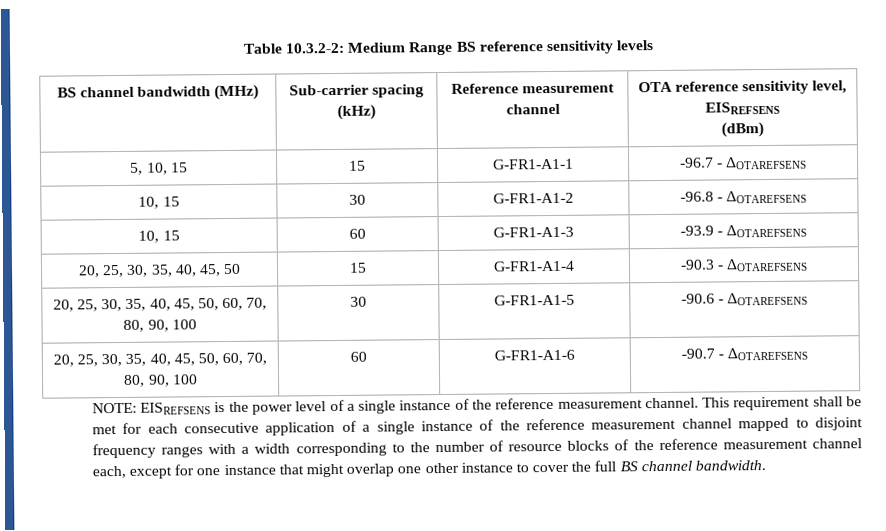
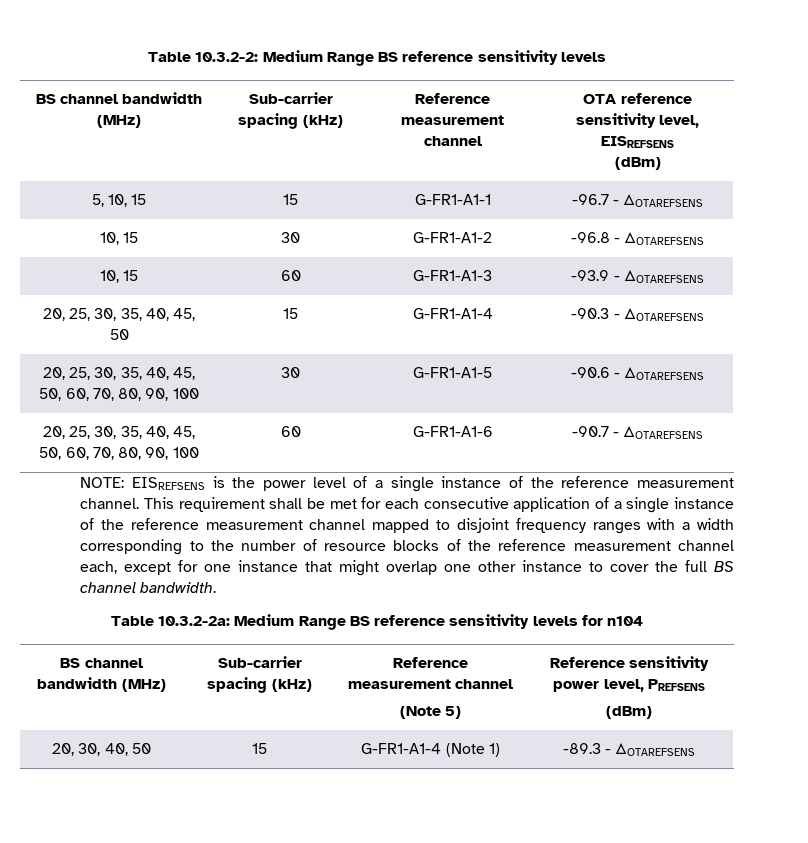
+ Table 10.3.2-2a: Medium Range BS reference sensitivity levels for n104
+ BS channel bandwidth (MHz) | Sub-carrier spacing (kHz) | Reference measurement channel
+ (Note 5) | Reference sensitivity power level, PREFSENS
+ (dBm)
+ 20, 30, 40, 50 | 15 | G-FR1-A1-4 (Note 1) | -89.3 - ΔOTAREFSENS

